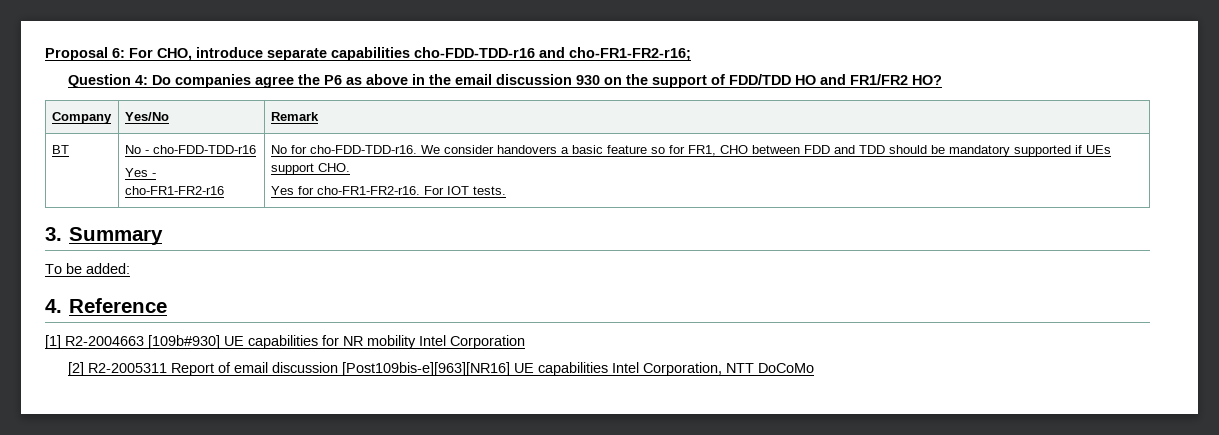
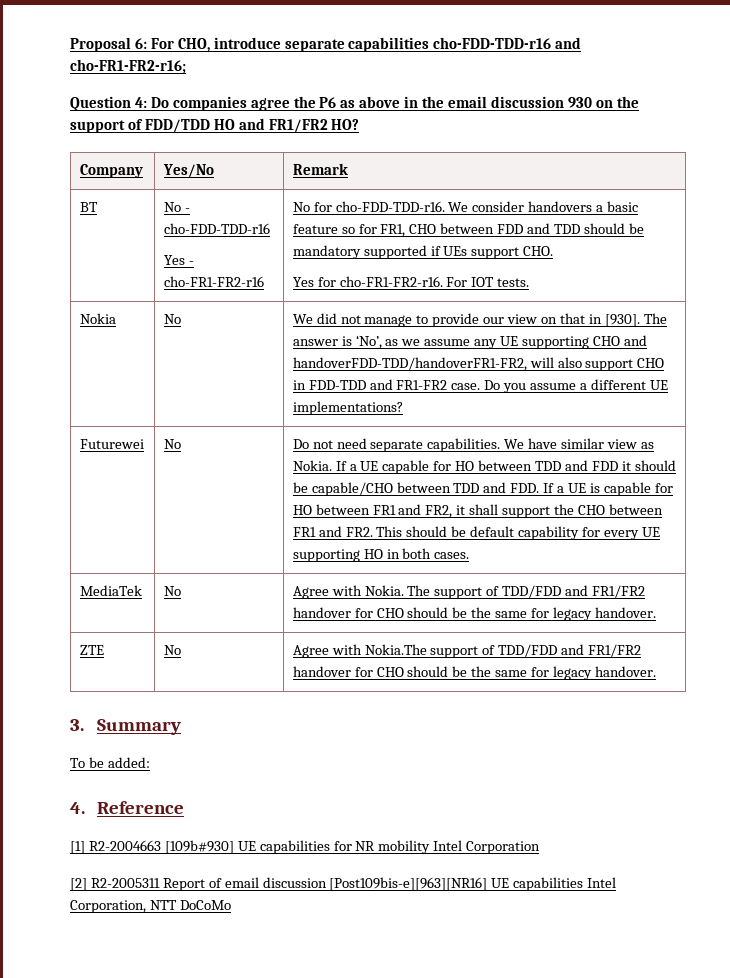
+ Nokia | No | We did not manage to provide our view on that in [930]. The answer is ‘No’, as we assume any UE supporting CHO and handoverFDD-TDD/handoverFR1-FR2, will also support CHO in FDD-TDD and FR1-FR2 case. Do you assume a different UE implementations?
+ Futurewei | No | Do not need separate capabilities. We have similar view as Nokia. If a UE capable for HO between TDD and FDD it should be capable/CHO between TDD and FDD. If a UE is capable for HO between FR1 and FR2, it shall support the CHO between FR1 and FR2. This should be default capability for every UE supporting HO in both cases.
+ MediaTek | No | Agree with Nokia. The support of TDD/FDD and FR1/FR2 handover for CHO should be the same for legacy handover.
+ ZTE | No | Agree with Nokia.The support of TDD/FDD and FR1/FR2 handover for CHO should be the same for legacy handover.

